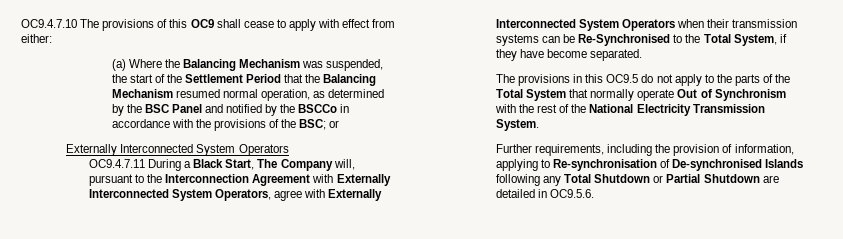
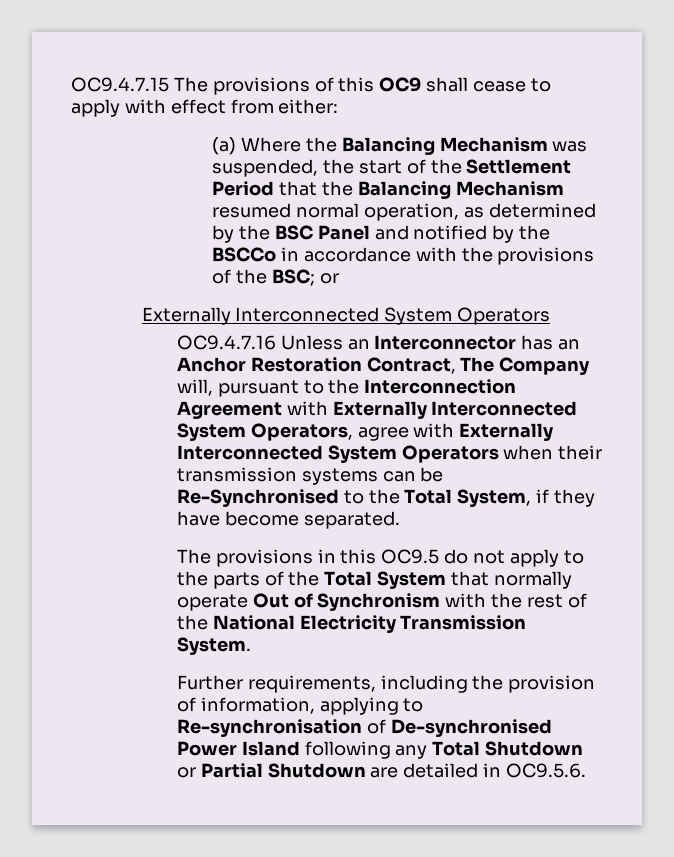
- OC9.4.7.10 The provisions of this OC9 shall cease to apply with effect from either:
+ OC9.4.7.15 The provisions of this OC9 shall cease to apply with effect from either:
- OC9.4.7.11 During a Black Start, The Company will, pursuant to the Interconnection Agreement with Externally Interconnected System Operators, agree with Externally Interconnected System Operators when their transmission systems can be Re-Synchronised to the Total System, if they have become separated.
+ OC9.4.7.16 Unless an Interconnector has an Anchor Restoration Contract, The Company will, pursuant to the Interconnection Agreement with Externally Interconnected System Operators, agree with Externally Interconnected System Operators when their transmission systems can be Re-Synchronised to the Total System, if they have become separated.
- Further requirements, including the provision of information, applying to Re-synchronisation of De-synchronised Islands following any Total Shutdown or Partial Shutdown are detailed in OC9.5.6.
+ Further requirements, including the provision of information, applying to Re-synchronisation of De-synchronised Power Island following any Total Shutdown or Partial Shutdown are detailed in OC9.5.6.

